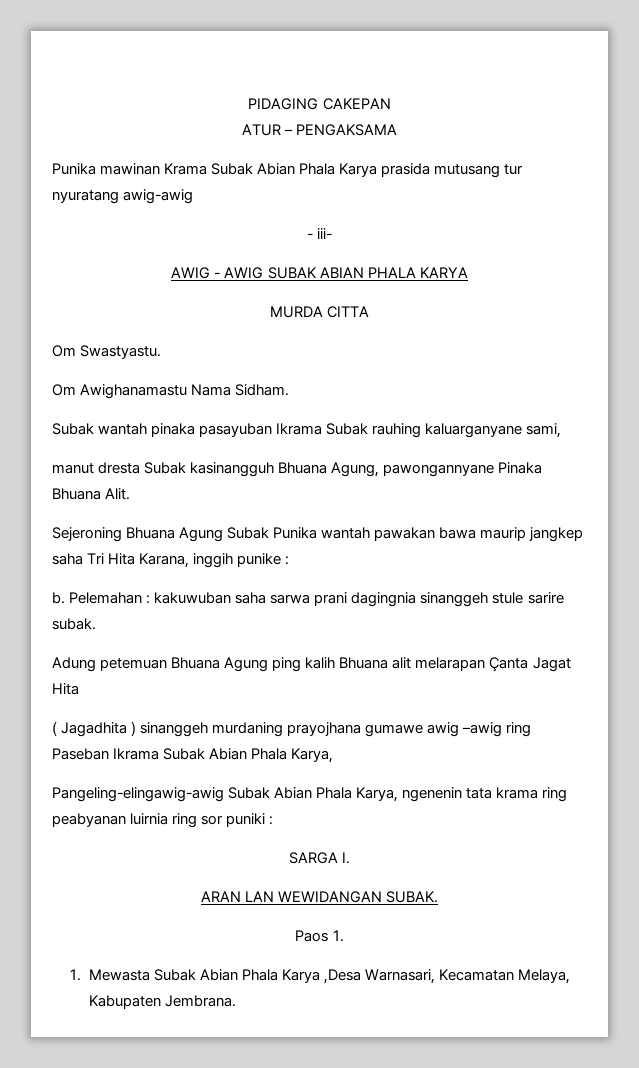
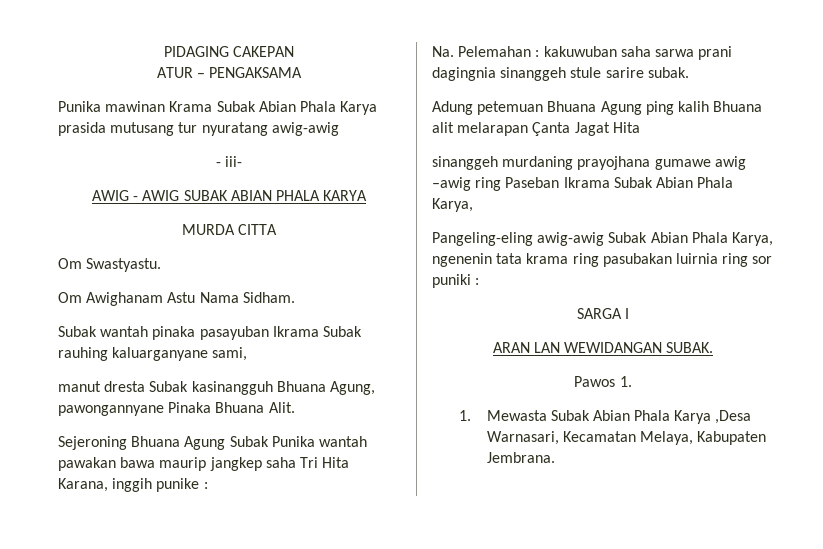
- Om Awighanamastu Nama Sidham.
+ Om Awighanam Astu Nama Sidham.
- b. Pelemahan : kakuwuban saha sarwa prani dagingnia sinanggeh stule sarire subak.
+ Na. Pelemahan : kakuwuban saha sarwa prani dagingnia sinanggeh stule sarire subak.
- ( Jagadhita ) sinanggeh murdaning prayojhana gumawe awig –awig ring Paseban Ikrama Subak Abian Phala Karya,
+ sinanggeh murdaning prayojhana gumawe awig –awig ring Paseban Ikrama Subak Abian Phala Karya,
- Pangeling-elingawig-awig Subak Abian Phala Karya, ngenenin tata krama ring peabyanan luirnia ring sor puniki :
+ Pangeling-eling awig-awig Subak Abian Phala Karya, ngenenin tata krama ring pasubakan luirnia ring sor puniki :
- SARGA I.
+ SARGA I
- Paos 1.
+ Pawos 1.

